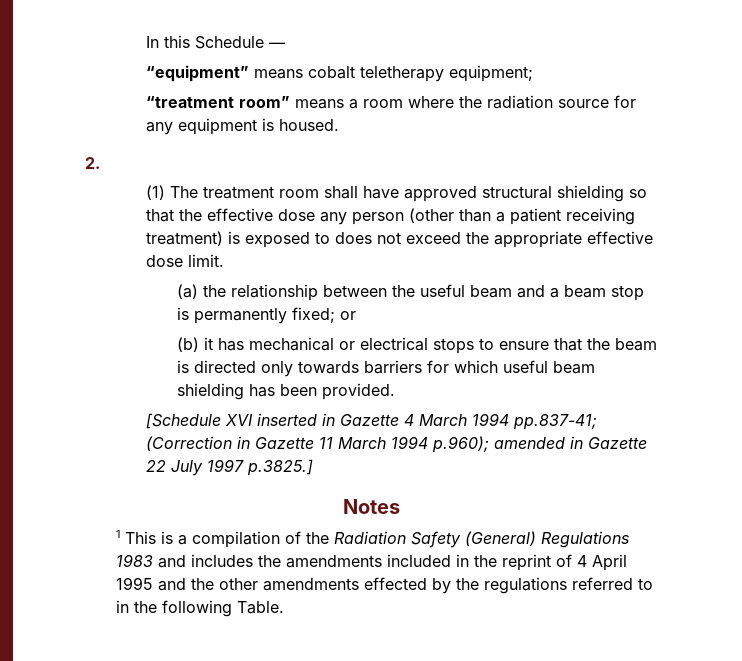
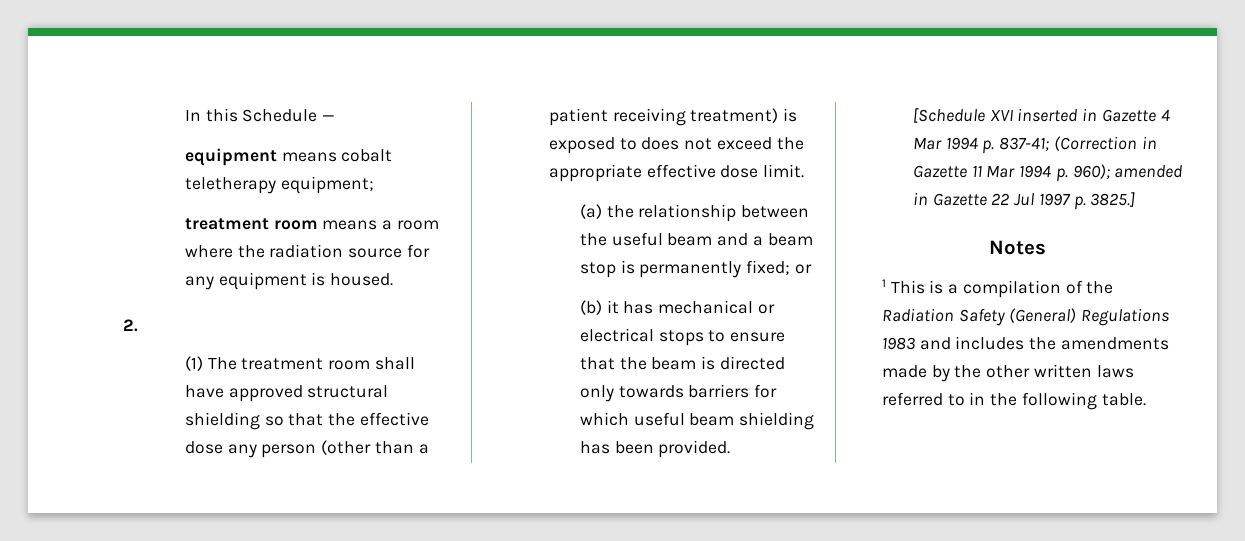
- “equipment” means cobalt teletherapy equipment;
+ equipment means cobalt teletherapy equipment;
- “treatment room” means a room where the radiation source for any equipment is housed.
+ treatment room means a room where the radiation source for any equipment is housed.
- [Schedule XVI inserted in Gazette 4 March 1994 pp.837-41; (Correction in Gazette 11 March 1994 p.960); amended in Gazette 22 July 1997 p.3825.]
+ [Schedule XVI inserted in Gazette 4 Mar 1994 p. 837-41; (Correction in Gazette 11 Mar 1994 p. 960); amended in Gazette 22 Jul 1997 p. 3825.]
- 1 This is a compilation of the Radiation Safety (General) Regulations 1983 and includes the amendments included in the reprint of 4 April 1995 and the other amendments effected by the regulations referred to in the following Table.
+ 1 This is a compilation of the Radiation Safety (General) Regulations 1983 and includes the amendments made by the other written laws referred to in the following table.

